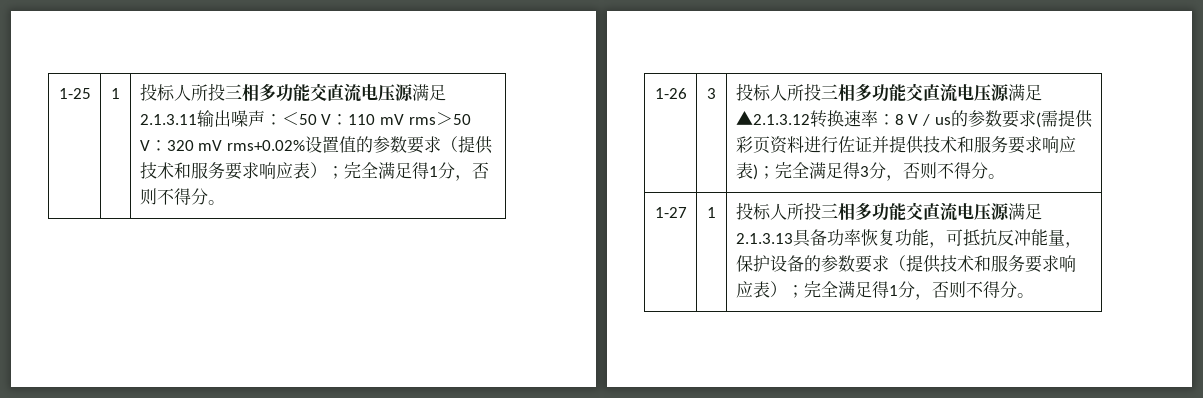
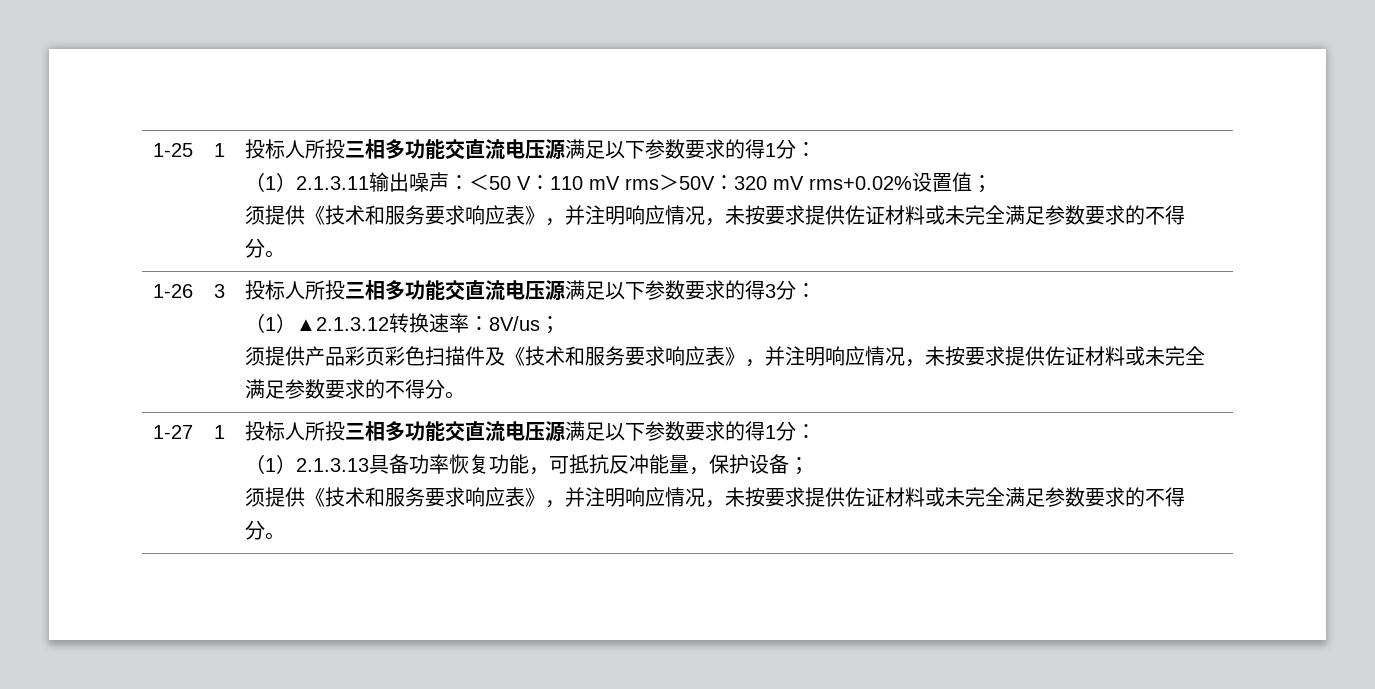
- 1-25 | 1 | 投标人所投三相多功能交直流电压源满足2.1.3.11输出噪声：＜50 V：110 mV rms＞50 V：320 mV rms+0.02%设置值的参数要求（提供技术和服务要求响应表）；完全满足得1分，否则不得分。
+ 1-25 | 1 | 投标人所投三相多功能交直流电压源满足以下参数要求的得1分：
+ （1）2.1.3.11输出噪声：＜50 V：110 mV rms＞50V：320 mV rms+0.02%设置值；
+ 须提供《技术和服务要求响应表》，并注明响应情况，未按要求提供佐证材料或未完全满足参数要求的不得分。
- 投标人所投三相多功能交直流电压源满足▲2.1.3.12转换速率：8 V / us的参数要求(需提供彩页资料进行佐证并提供技术和服务要求响应表)；完全满足得3分，否则不得分。
+ 投标人所投三相多功能交直流电压源满足以下参数要求的得3分：
+ （1）▲2.1.3.12转换速率：8V/us；
+ 须提供产品彩页彩色扫描件及《技术和服务要求响应表》，并注明响应情况，未按要求提供佐证材料或未完全满足参数要求的不得分。
- 1-27 | 1 | 投标人所投三相多功能交直流电压源满足2.1.3.13具备功率恢复功能，可抵抗反冲能量，保护设备的参数要求（提供技术和服务要求响应表）；完全满足得1分，否则不得分。
+ 1-27 | 1 | 投标人所投三相多功能交直流电压源满足以下参数要求的得1分：
+ （1）2.1.3.13具备功率恢复功能，可抵抗反冲能量，保护设备；
+ 须提供《技术和服务要求响应表》，并注明响应情况，未按要求提供佐证材料或未完全满足参数要求的不得分。

